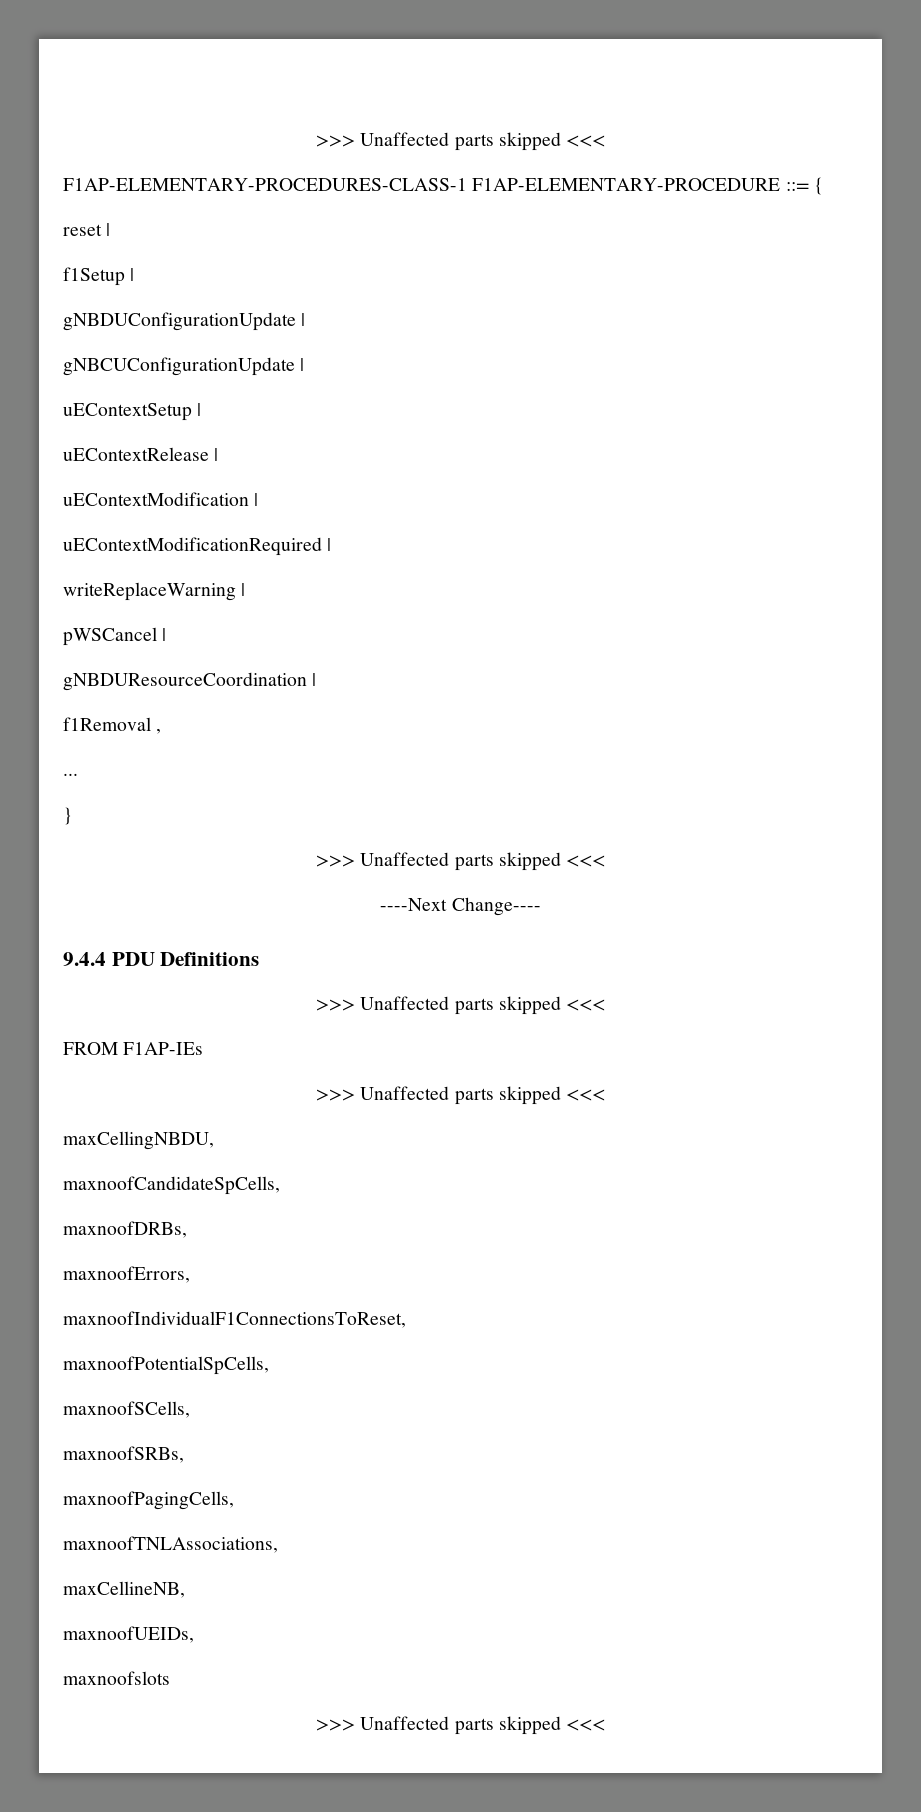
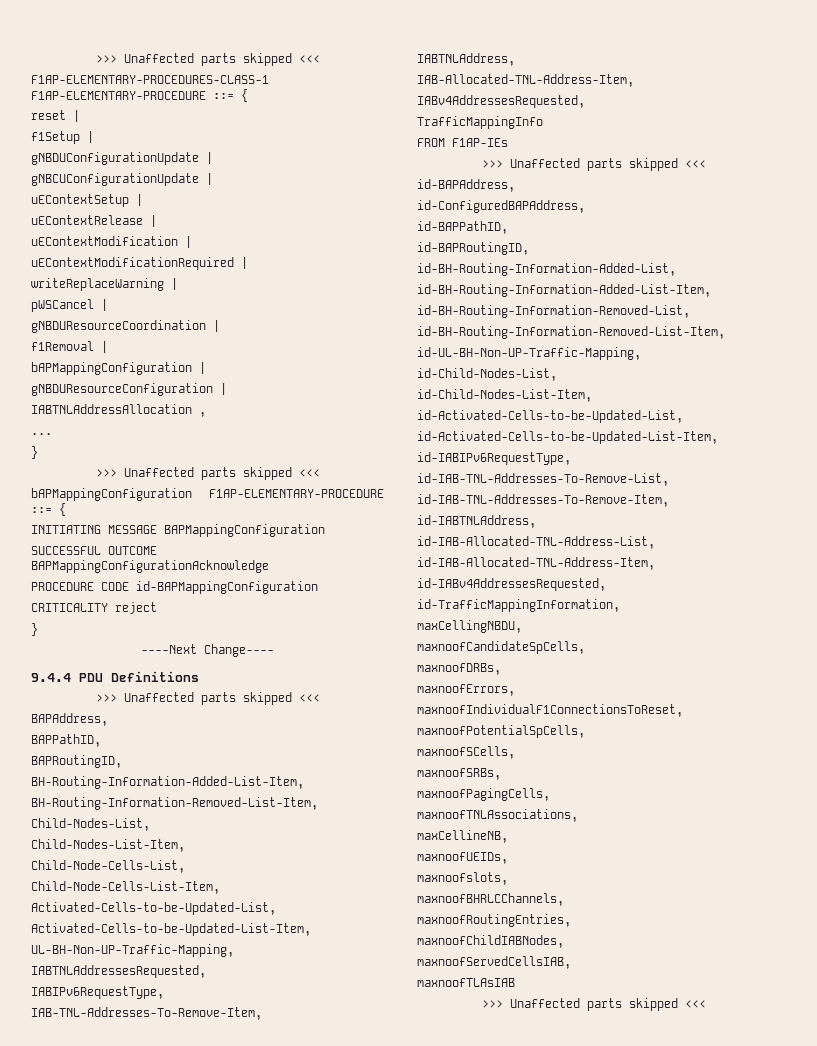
- f1Removal ,
+ f1Removal |
+ bAPMappingConfiguration |
+ gNBDUResourceConfiguration |
+ IABTNLAddressAllocation ,
+ bAPMappingConfiguration F1AP-ELEMENTARY-PROCEDURE ::= {
+ INITIATING MESSAGE BAPMappingConfiguration
+ SUCCESSFUL OUTCOME BAPMappingConfigurationAcknowledge
+ PROCEDURE CODE id-BAPMappingConfiguration
+ CRITICALITY reject
+ }
+ BAPAddress,
+ BAPPathID,
+ BAPRoutingID,
+ BH-Routing-Information-Added-List-Item,
+ BH-Routing-Information-Removed-List-Item,
+ Child-Nodes-List,
+ Child-Nodes-List-Item,
+ Child-Node-Cells-List,
+ Child-Node-Cells-List-Item,
+ Activated-Cells-to-be-Updated-List,
+ Activated-Cells-to-be-Updated-List-Item,
+ UL-BH-Non-UP-Traffic-Mapping,
+ IABTNLAddressesRequested,
+ IABIPv6RequestType,
+ IAB-TNL-Addresses-To-Remove-Item,
+ IABTNLAddress,
+ IAB-Allocated-TNL-Address-Item,
+ IABv4AddressesRequested,
+ TrafficMappingInfo
+ id-BAPAddress,
+ id-ConfiguredBAPAddress,
+ id-BAPPathID,
+ id-BAPRoutingID,
+ id-BH-Routing-Information-Added-List,
+ id-BH-Routing-Information-Added-List-Item,
+ id-BH-Routing-Information-Removed-List,
+ id-BH-Routing-Information-Removed-List-Item,
+ id-UL-BH-Non-UP-Traffic-Mapping,
+ id-Child-Nodes-List,
+ id-Child-Nodes-List-Item,
+ id-Activated-Cells-to-be-Updated-List,
+ id-Activated-Cells-to-be-Updated-List-Item,
+ id-IABIPv6RequestType,
+ id-IAB-TNL-Addresses-To-Remove-List,
+ id-IAB-TNL-Addresses-To-Remove-Item,
+ id-IABTNLAddress,
+ id-IAB-Allocated-TNL-Address-List,
+ id-IAB-Allocated-TNL-Address-Item,
+ id-IABv4AddressesRequested,
+ id-TrafficMappingInformation,
- maxnoofslots
+ maxnoofslots,
+ maxnoofBHRLCChannels,
+ maxnoofRoutingEntries,
+ maxnoofChildIABNodes,
+ maxnoofServedCellsIAB,
+ maxnoofTLAsIAB

